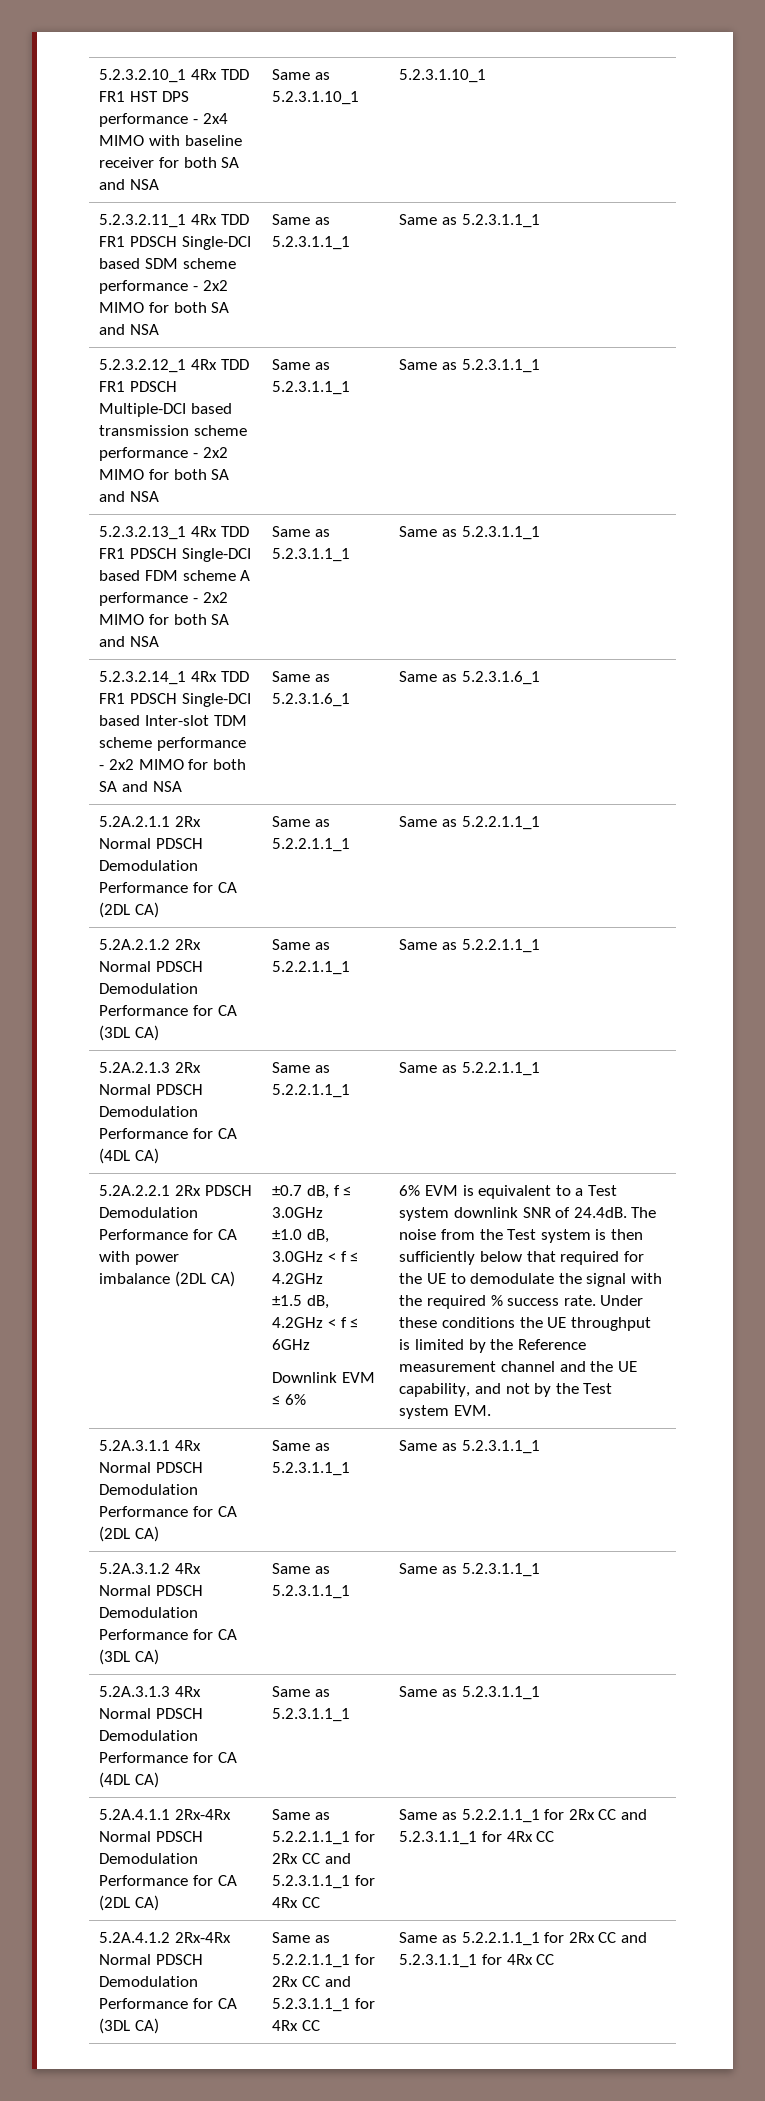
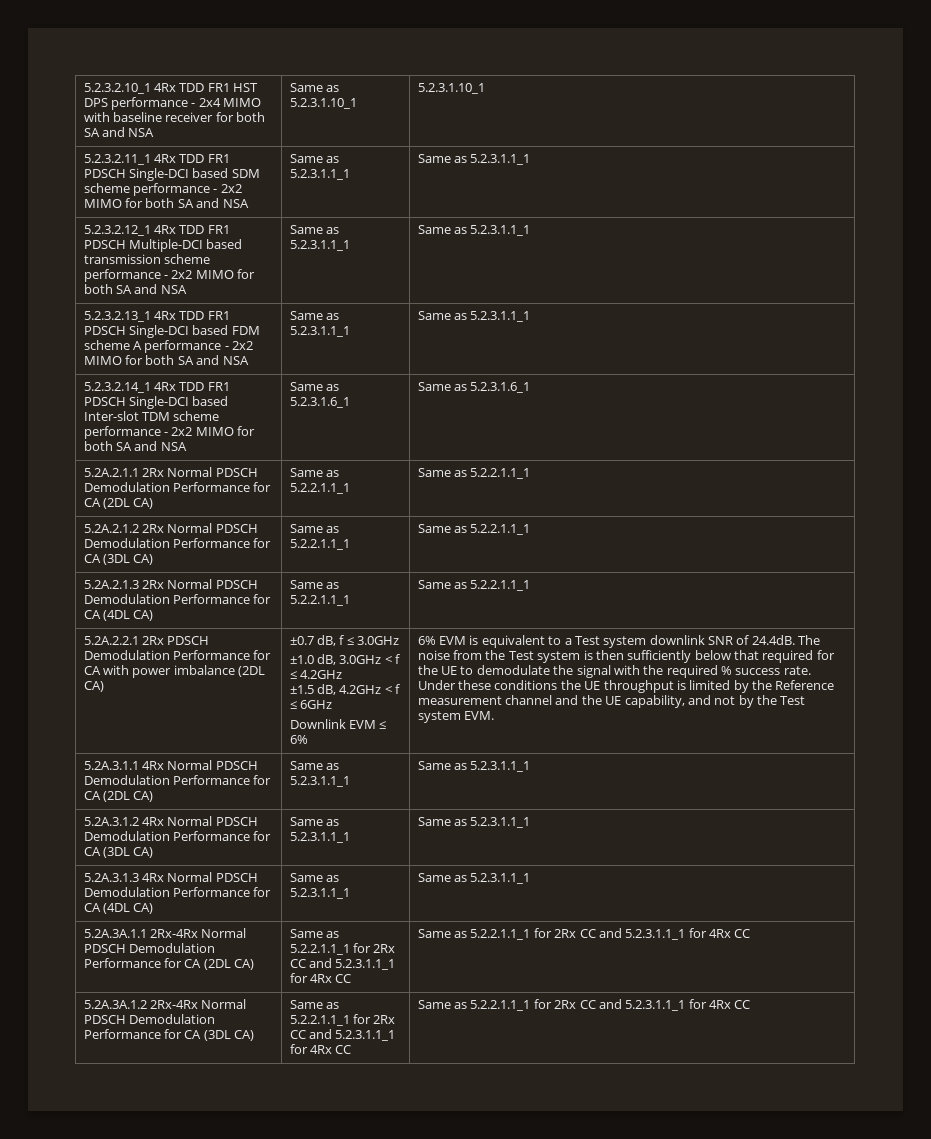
- 5.2A.4.1.1 2Rx-4Rx Normal PDSCH Demodulation Performance for CA (2DL CA) | Same as 5.2.2.1.1_1 for 2Rx CC and 5.2.3.1.1_1 for 4Rx CC | Same as 5.2.2.1.1_1 for 2Rx CC and 5.2.3.1.1_1 for 4Rx CC
+ 5.2A.3A.1.1 2Rx-4Rx Normal PDSCH Demodulation Performance for CA (2DL CA) | Same as 5.2.2.1.1_1 for 2Rx CC and 5.2.3.1.1_1 for 4Rx CC | Same as 5.2.2.1.1_1 for 2Rx CC and 5.2.3.1.1_1 for 4Rx CC
- 5.2A.4.1.2 2Rx-4Rx Normal PDSCH Demodulation Performance for CA (3DL CA) | Same as 5.2.2.1.1_1 for 2Rx CC and 5.2.3.1.1_1 for 4Rx CC | Same as 5.2.2.1.1_1 for 2Rx CC and 5.2.3.1.1_1 for 4Rx CC
+ 5.2A.3A.1.2 2Rx-4Rx Normal PDSCH Demodulation Performance for CA (3DL CA) | Same as 5.2.2.1.1_1 for 2Rx CC and 5.2.3.1.1_1 for 4Rx CC | Same as 5.2.2.1.1_1 for 2Rx CC and 5.2.3.1.1_1 for 4Rx CC

